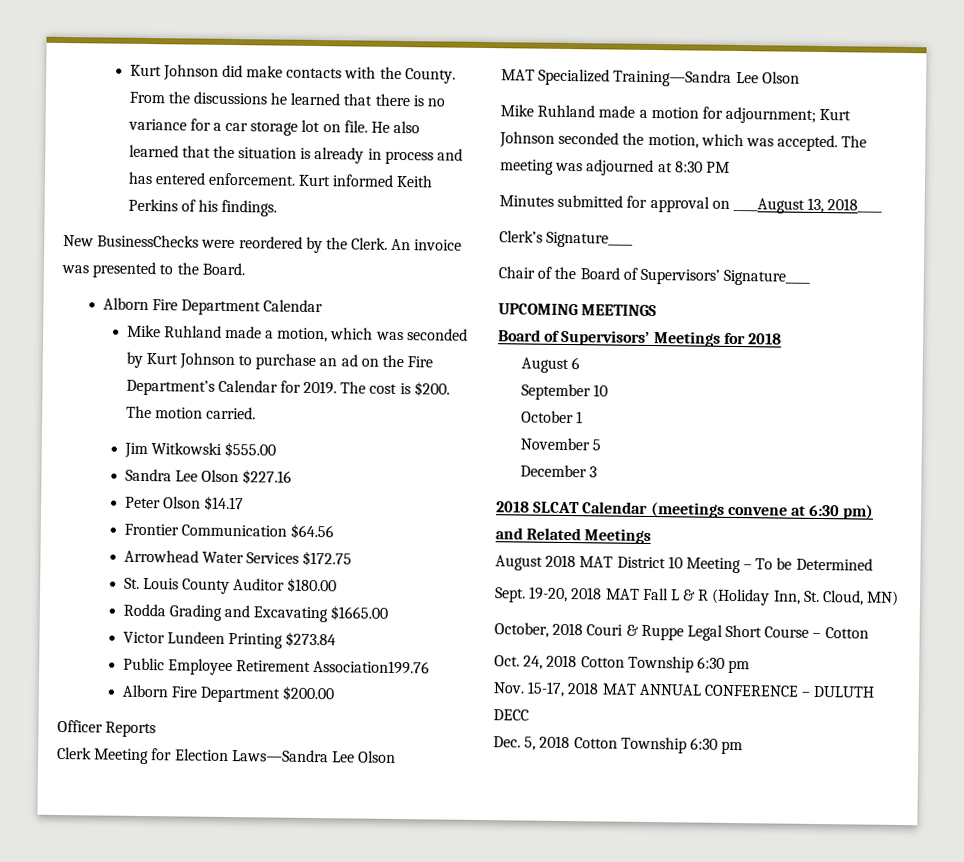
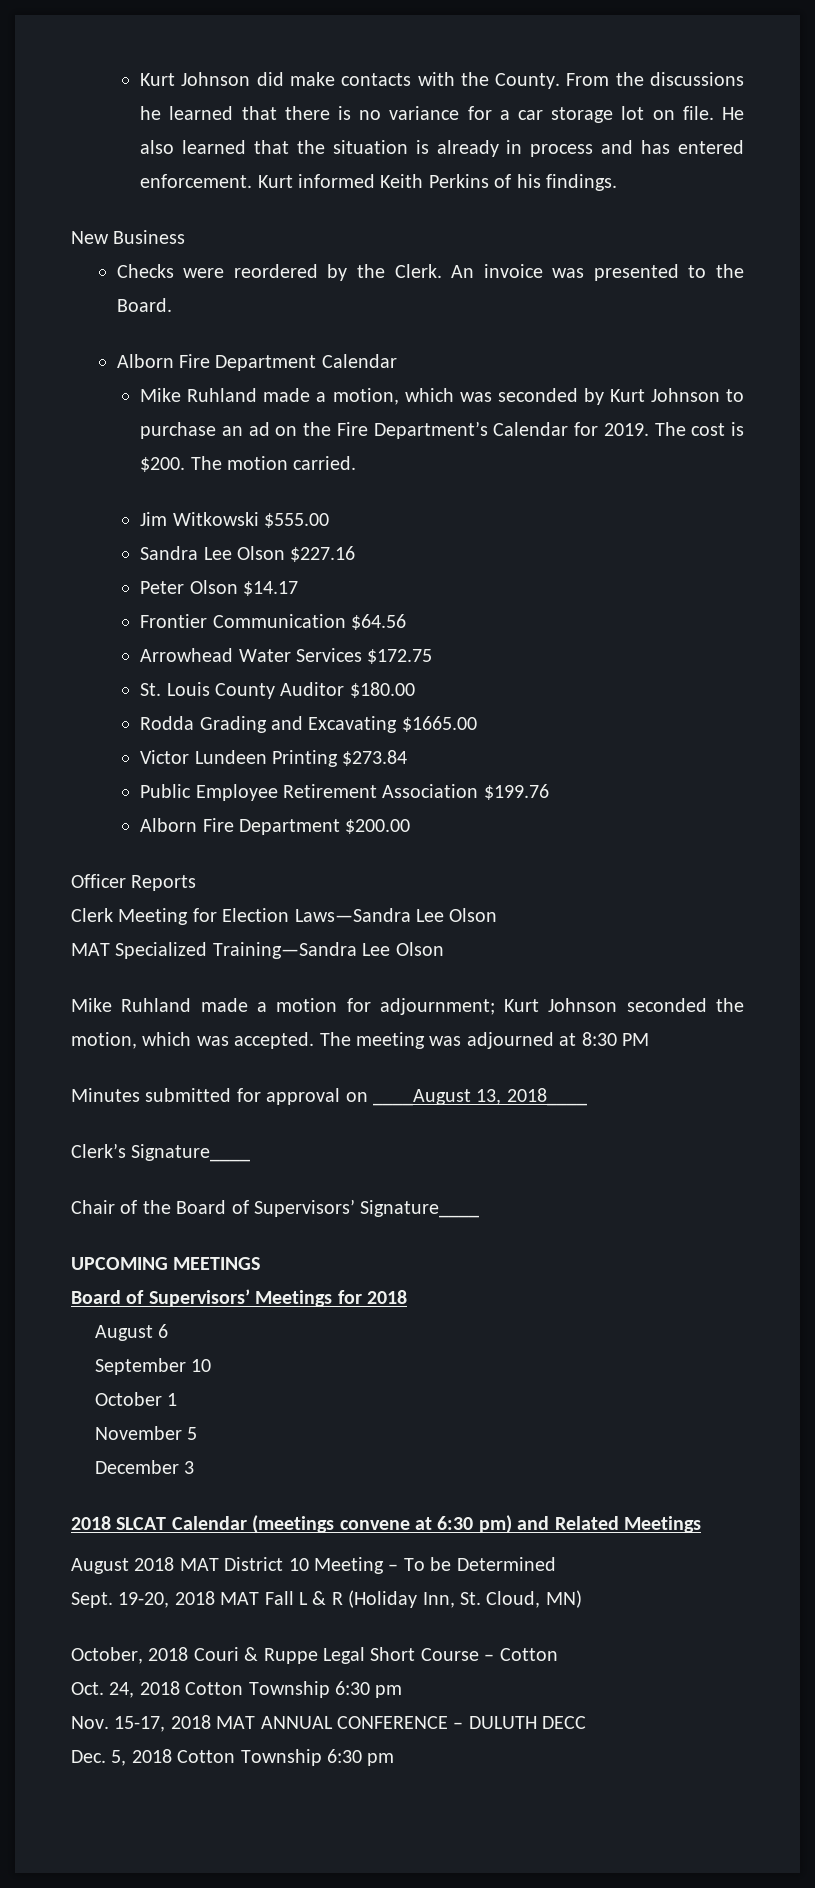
- New BusinessChecks were reordered by the Clerk.
+ New Business
+ Checks were reordered by the Clerk.
- Public Employee Retirement Association199.76
+ Public Employee Retirement Association $199.76

